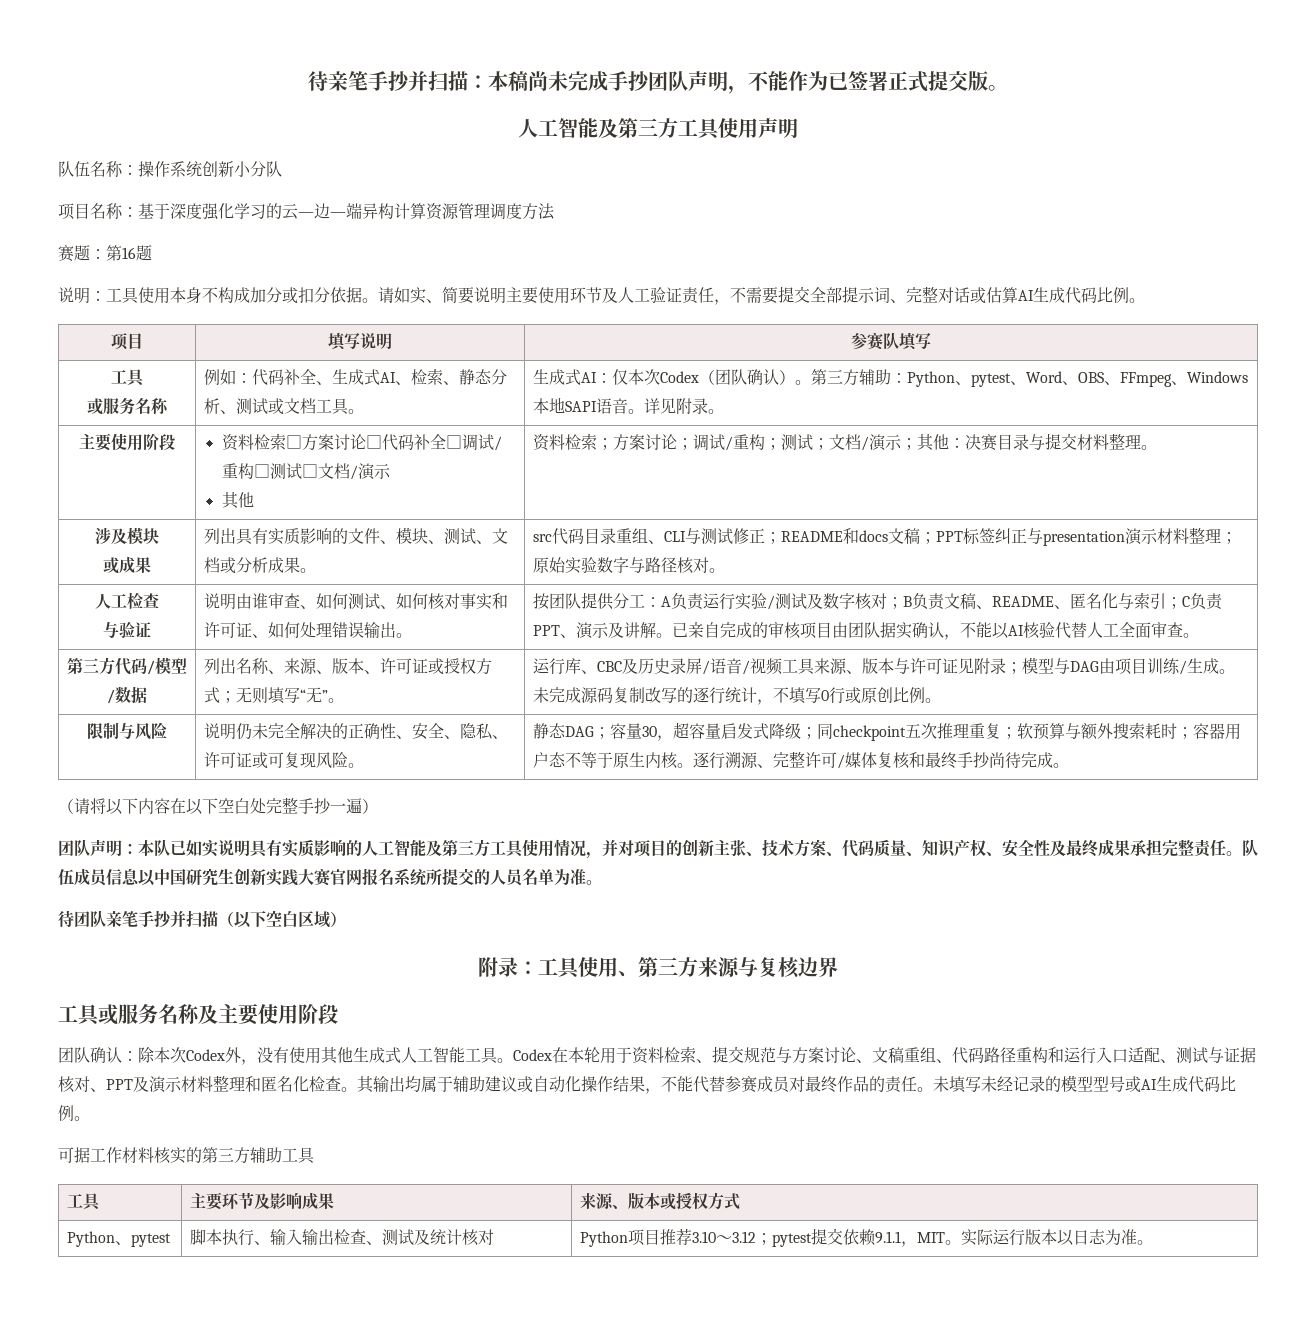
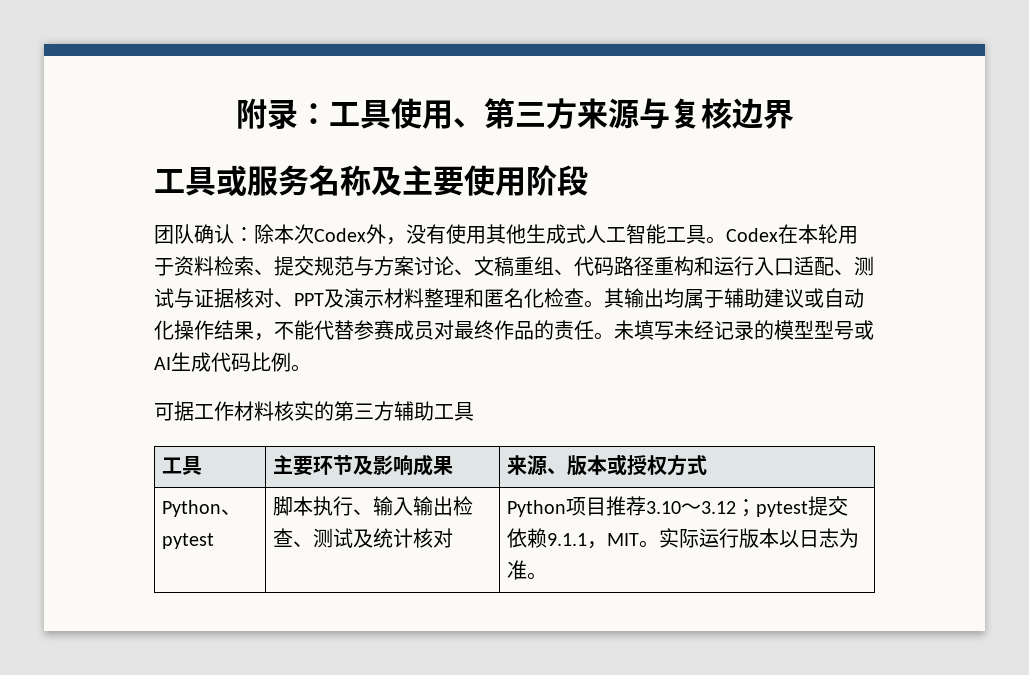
- 待亲笔手抄并扫描：本稿尚未完成手抄团队声明，不能作为已签署正式提交版。
- 人工智能及第三方工具使用声明
- 队伍名称：操作系统创新小分队
- 项目名称：基于深度强化学习的云—边—端异构计算资源管理调度方法
- 赛题：第16题
- 说明：工具使用本身不构成加分或扣分依据。请如实、简要说明主要使用环节及人工验证责任，不需要提交全部提示词、完整对话或估算AI生成代码比例。
- 项目 | 填写说明 | 参赛队填写
- 工具
- 或服务名称 | 例如：代码补全、生成式AI、检索、静态分析、测试或文档工具。 | 生成式AI：仅本次Codex（团队确认）。第三方辅助：Python、pytest、Word、OBS、FFmpeg、Windows本地SAPI语音。详见附录。
- 主要使用阶段 | 资料检索□方案讨论□代码补全□调试/重构□测试□文档/演示
- 其他 | 资料检索；方案讨论；调试/重构；测试；文档/演示；其他：决赛目录与提交材料整理。
- 涉及模块
- 或成果 | 列出具有实质影响的文件、模块、测试、文档或分析成果。 | src代码目录重组、CLI与测试修正；README和docs文稿；PPT标签纠正与presentation演示材料整理；原始实验数字与路径核对。
- 人工检查
- 与验证 | 说明由谁审查、如何测试、如何核对事实和许可证、如何处理错误输出。 | 按团队提供分工：A负责运行实验/测试及数字核对；B负责文稿、README、匿名化与索引；C负责PPT、演示及讲解。已亲自完成的审核项目由团队据实确认，不能以AI核验代替人工全面审查。
- 第三方代码/模型/数据 | 列出名称、来源、版本、许可证或授权方式；无则填写“无”。 | 运行库、CBC及历史录屏/语音/视频工具来源、版本与许可证见附录；模型与DAG由项目训练/生成。未完成源码复制改写的逐行统计，不填写0行或原创比例。
- 限制与风险 | 说明仍未完全解决的正确性、安全、隐私、许可证或可复现风险。 | 静态DAG；容量30，超容量启发式降级；同checkpoint五次推理重复；软预算与额外搜索耗时；容器用户态不等于原生内核。逐行溯源、完整许可/媒体复核和最终手抄尚待完成。
- （请将以下内容在以下空白处完整手抄一遍）
- 团队声明：本队已如实说明具有实质影响的人工智能及第三方工具使用情况，并对项目的创新主张、技术方案、代码质量、知识产权、安全性及最终成果承担完整责任。队伍成员信息以中国研究生创新实践大赛官网报名系统所提交的人员名单为准。
- 待团队亲笔手抄并扫描（以下空白区域）

